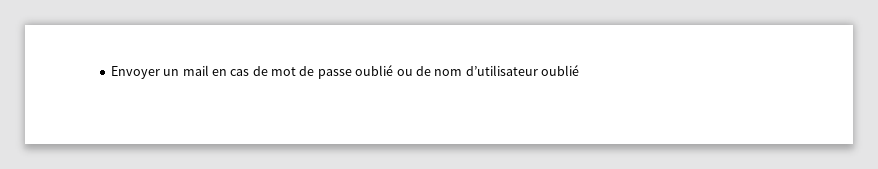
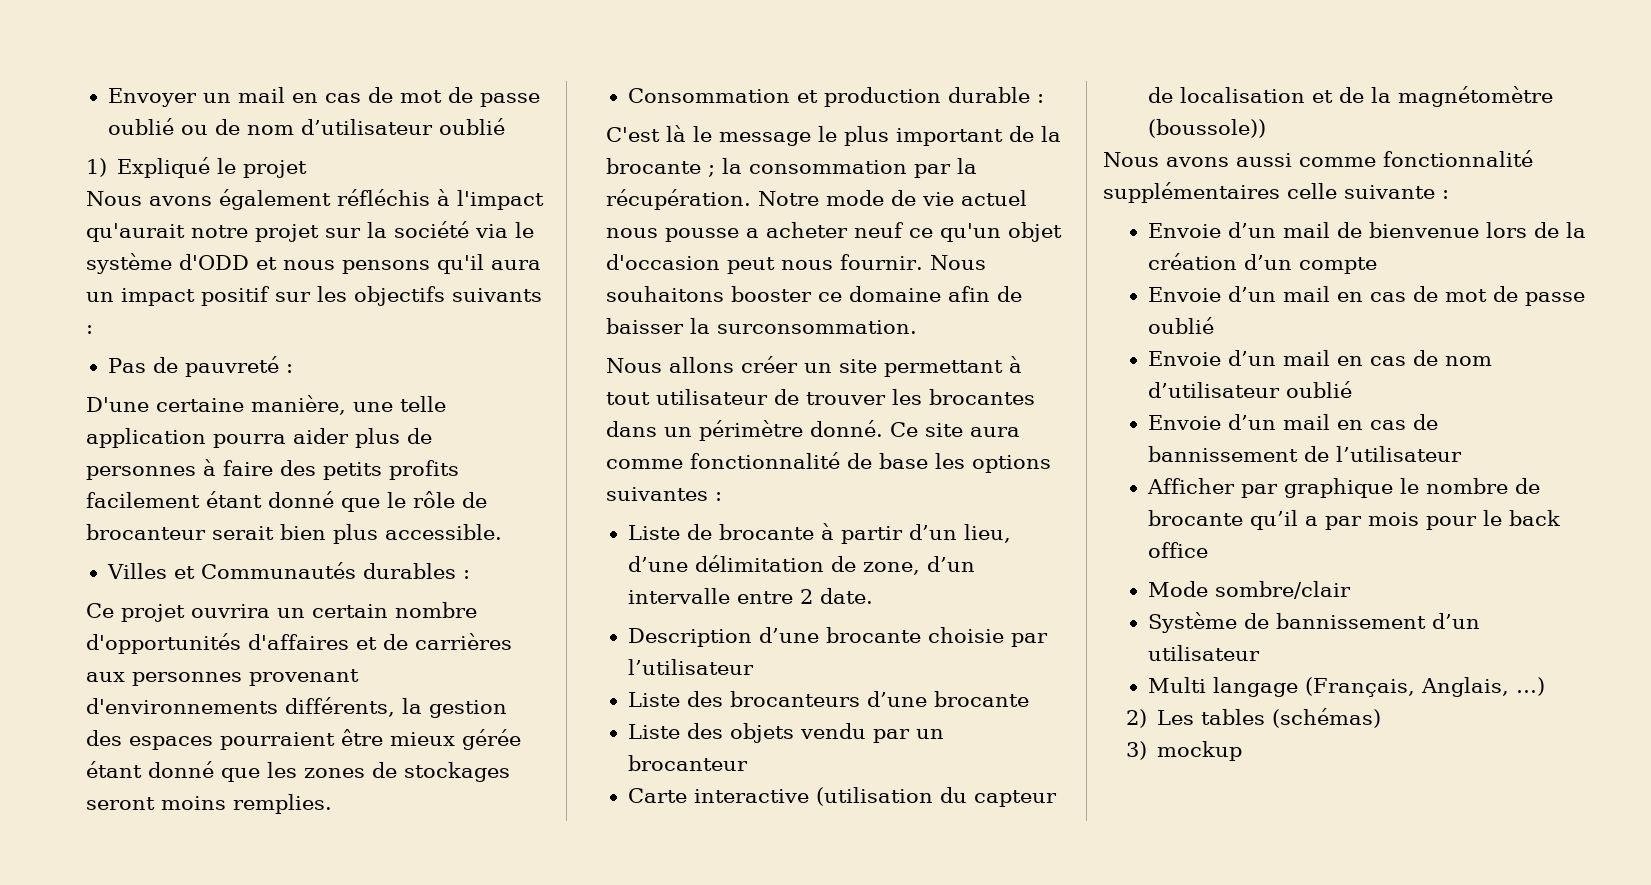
+ 1) Expliqué le projet
+ Nous avons également réfléchis à l'impact qu'aurait notre projet sur la société via le système d'ODD et nous pensons qu'il aura un impact positif sur les objectifs suivants :
+ Pas de pauvreté :
+ D'une certaine manière, une telle application pourra aider plus de personnes à faire des petits profits facilement étant donné que le rôle de brocanteur serait bien plus accessible.
+ Villes et Communautés durables :
+ Ce projet ouvrira un certain nombre d'opportunités d'affaires et de carrières aux personnes provenant d'environnements différents, la gestion des espaces pourraient être mieux gérée étant donné que les zones de stockages seront moins remplies.
+ Consommation et production durable :
+ C'est là le message le plus important de la brocante ; la consommation par la récupération. Notre mode de vie actuel nous pousse a acheter neuf ce qu'un objet d'occasion peut nous fournir. Nous souhaitons booster ce domaine afin de baisser la surconsommation.
+ Nous allons créer un site permettant à tout utilisateur de trouver les brocantes dans un périmètre donné. Ce site aura comme fonctionnalité de base les options suivantes :
+ Liste de brocante à partir d’un lieu, d’une délimitation de zone, d’un intervalle entre 2 date.
+ Description d’une brocante choisie par l’utilisateur
+ Liste des brocanteurs d’une brocante
+ Liste des objets vendu par un brocanteur
+ Carte interactive (utilisation du capteur de localisation et de la magnétomètre (boussole))
+ Nous avons aussi comme fonctionnalité supplémentaires celle suivante :
+ Envoie d’un mail de bienvenue lors de la création d’un compte
+ Envoie d’un mail en cas de mot de passe oublié
+ Envoie d’un mail en cas de nom d’utilisateur oublié
+ Envoie d’un mail en cas de bannissement de l’utilisateur
+ Afficher par graphique le nombre de brocante qu’il a par mois pour le back office
+ Mode sombre/clair
+ Système de bannissement d’un utilisateur
+ Multi langage (Français, Anglais, …)
+ 2) Les tables (schémas)
+ 3) mockup

